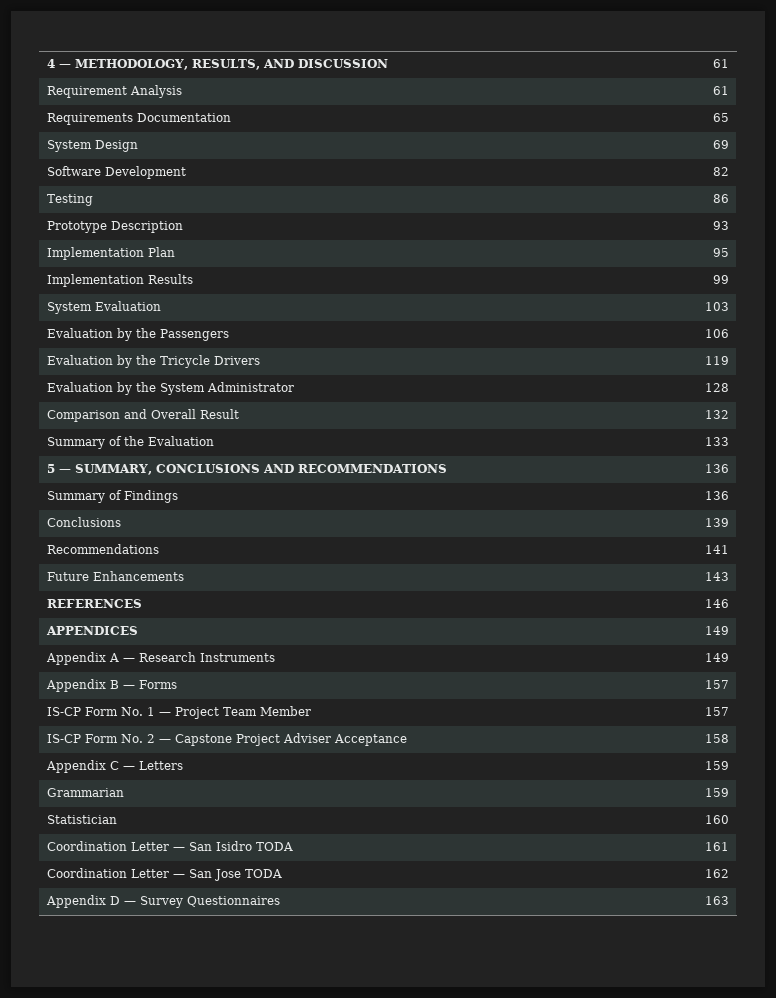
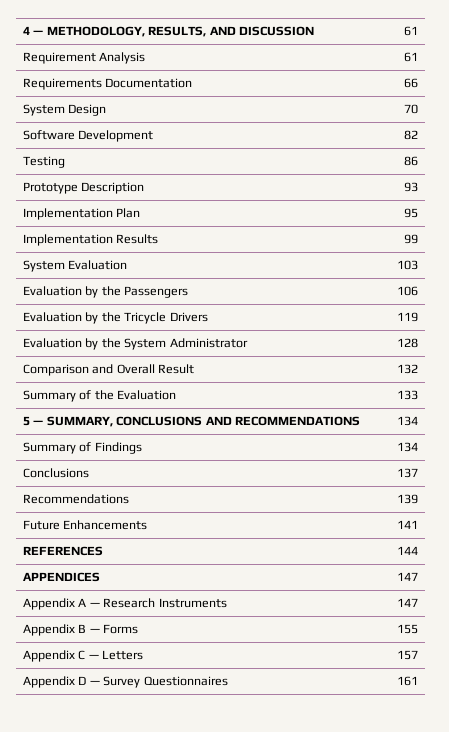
- Requirements Documentation | 65
+ Requirements Documentation | 66
- System Design | 69
+ System Design | 70
- 5 — SUMMARY, CONCLUSIONS AND RECOMMENDATIONS | 136
+ 5 — SUMMARY, CONCLUSIONS AND RECOMMENDATIONS | 134
- Summary of Findings | 136
+ Summary of Findings | 134
- Conclusions | 139
+ Conclusions | 137
- Recommendations | 141
+ Recommendations | 139
- Future Enhancements | 143
+ Future Enhancements | 141
- REFERENCES | 146
+ REFERENCES | 144
- APPENDICES | 149
+ APPENDICES | 147
- Appendix A — Research Instruments | 149
+ Appendix A — Research Instruments | 147
- Appendix B — Forms | 157
- IS-CP Form No. 1 — Project Team Member | 157
- IS-CP Form No. 2 — Capstone Project Adviser Acceptance | 158
- Appendix C — Letters | 159
- Grammarian | 159
- Statistician | 160
- Coordination Letter — San Isidro TODA | 161
- Coordination Letter — San Jose TODA | 162
+ Appendix B — Forms | 155
+ Appendix C — Letters | 157
- Appendix D — Survey Questionnaires | 163
+ Appendix D — Survey Questionnaires | 161

